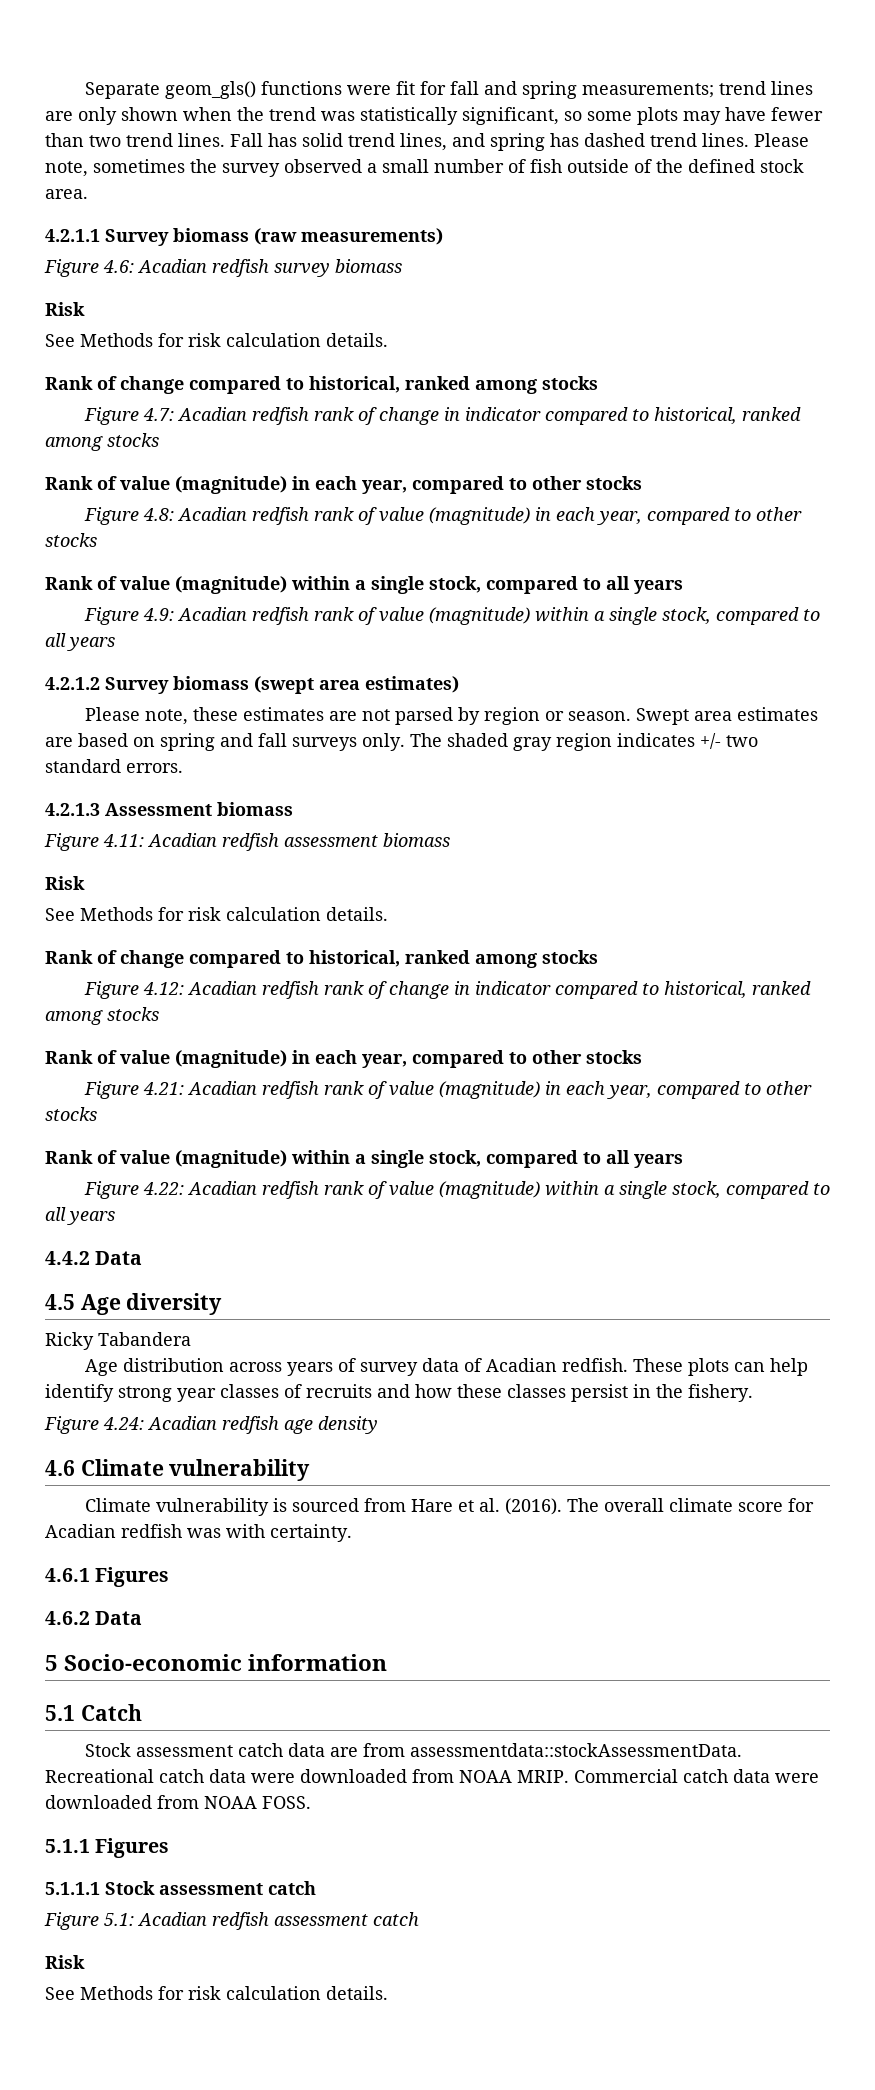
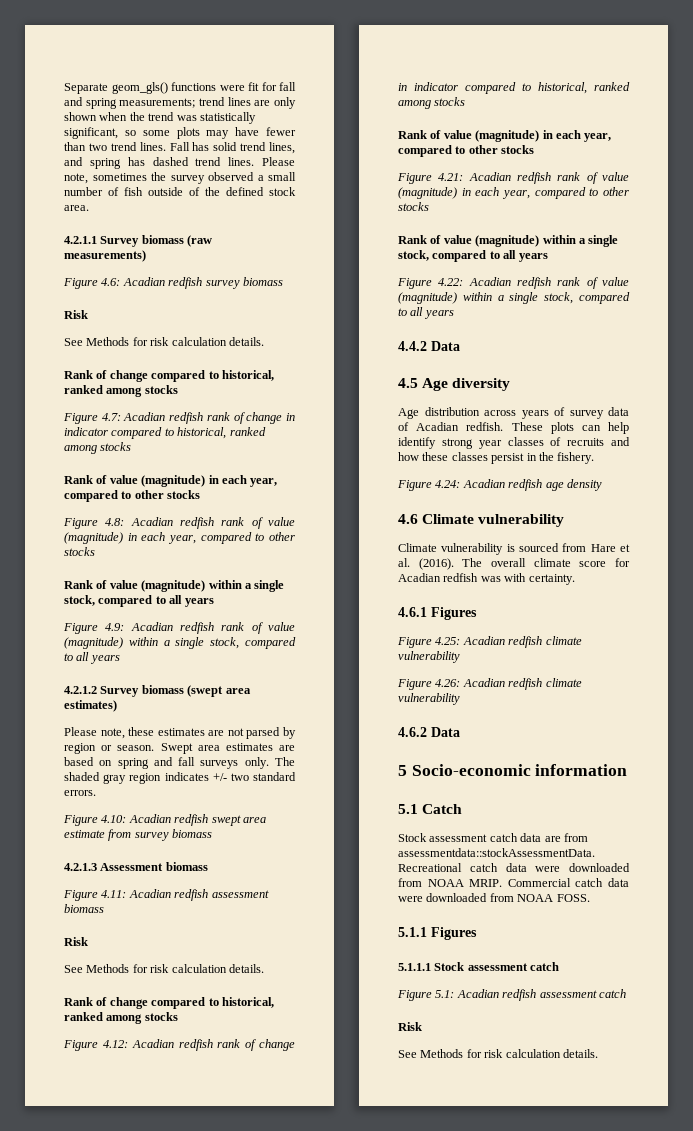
+ Figure 4.10: Acadian redfish swept area estimate from survey biomass
- Ricky Tabandera
+ Figure 4.25: Acadian redfish climate vulnerability
+ Figure 4.26: Acadian redfish climate vulnerability

